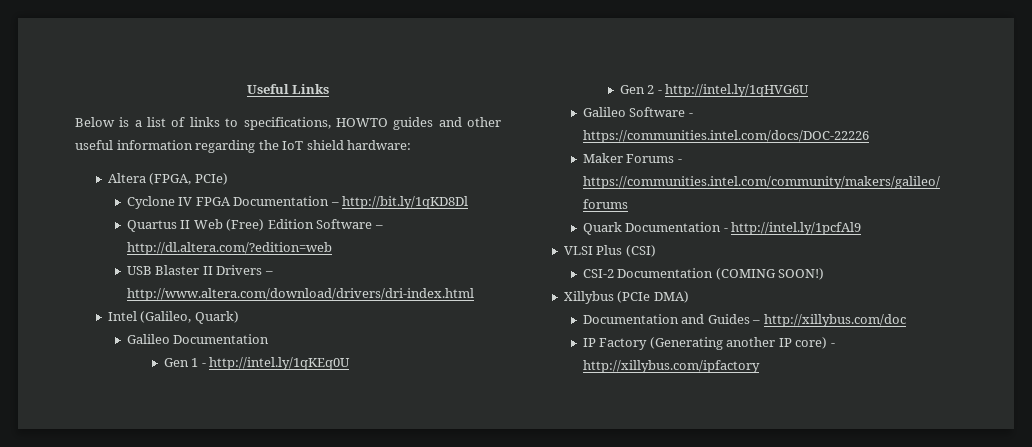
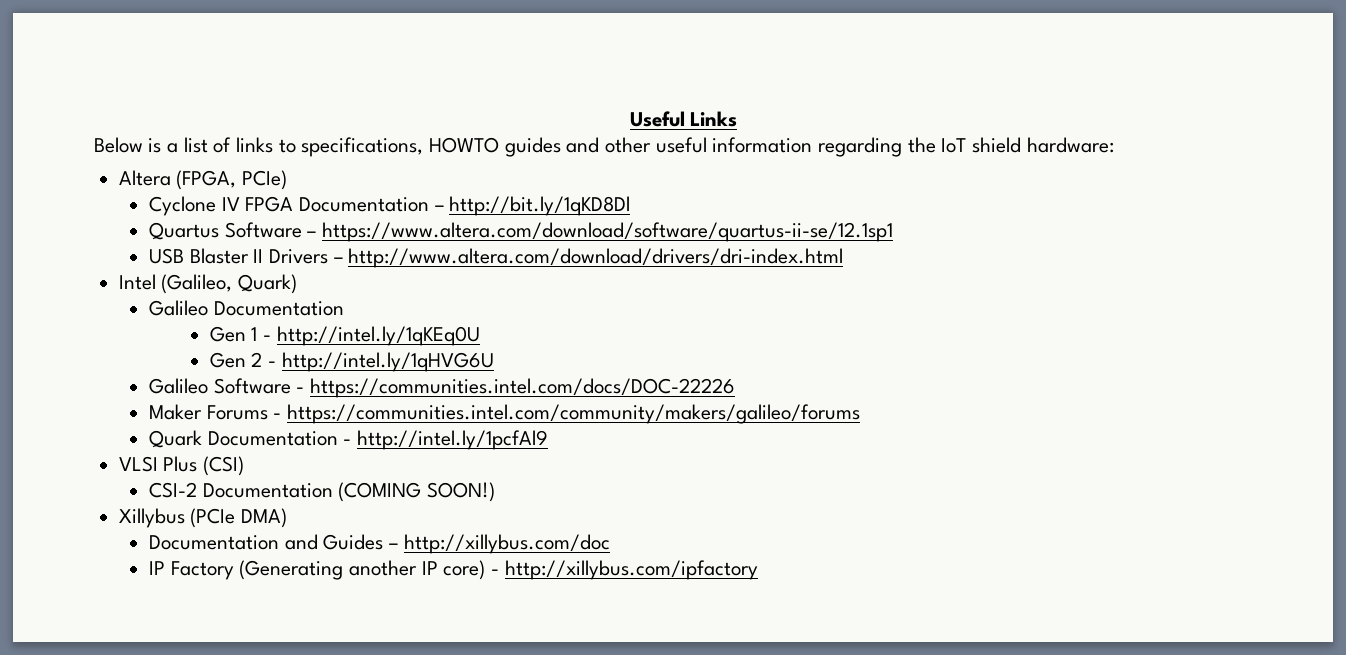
- Quartus II Web (Free) Edition Software – http://dl.altera.com/?edition=web
+ Quartus Software – https://www.altera.com/download/software/quartus-ii-se/12.1sp1

